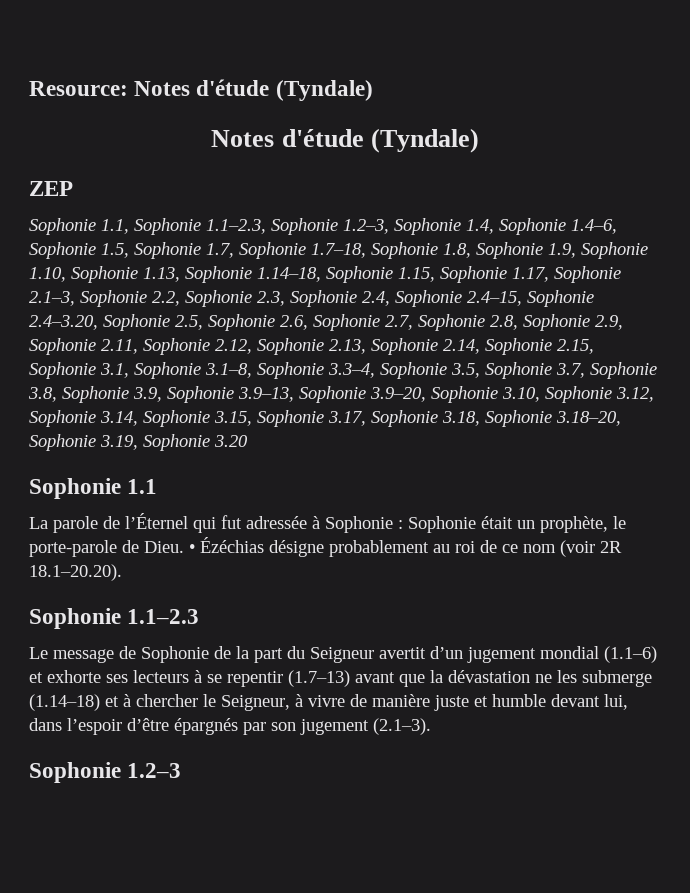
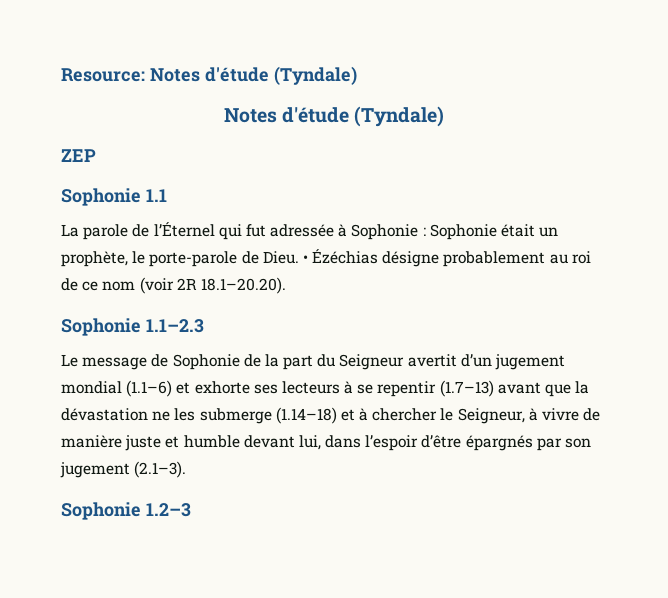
- Sophonie 1.1, Sophonie 1.1–2.3, Sophonie 1.2–3, Sophonie 1.4, Sophonie 1.4–6, Sophonie 1.5, Sophonie 1.7, Sophonie 1.7–18, Sophonie 1.8, Sophonie 1.9, Sophonie 1.10, Sophonie 1.13, Sophonie 1.14–18, Sophonie 1.15, Sophonie 1.17, Sophonie 2.1–3, Sophonie 2.2, Sophonie 2.3, Sophonie 2.4, Sophonie 2.4–15, Sophonie 2.4–3.20, Sophonie 2.5, Sophonie 2.6, Sophonie 2.7, Sophonie 2.8, Sophonie 2.9, Sophonie 2.11, Sophonie 2.12, Sophonie 2.13, Sophonie 2.14, Sophonie 2.15, Sophonie 3.1, Sophonie 3.1–8, Sophonie 3.3–4, Sophonie 3.5, Sophonie 3.7, Sophonie 3.8, Sophonie 3.9, Sophonie 3.9–13, Sophonie 3.9–20, Sophonie 3.10, Sophonie 3.12, Sophonie 3.14, Sophonie 3.15, Sophonie 3.17, Sophonie 3.18, Sophonie 3.18–20, Sophonie 3.19, Sophonie 3.20

